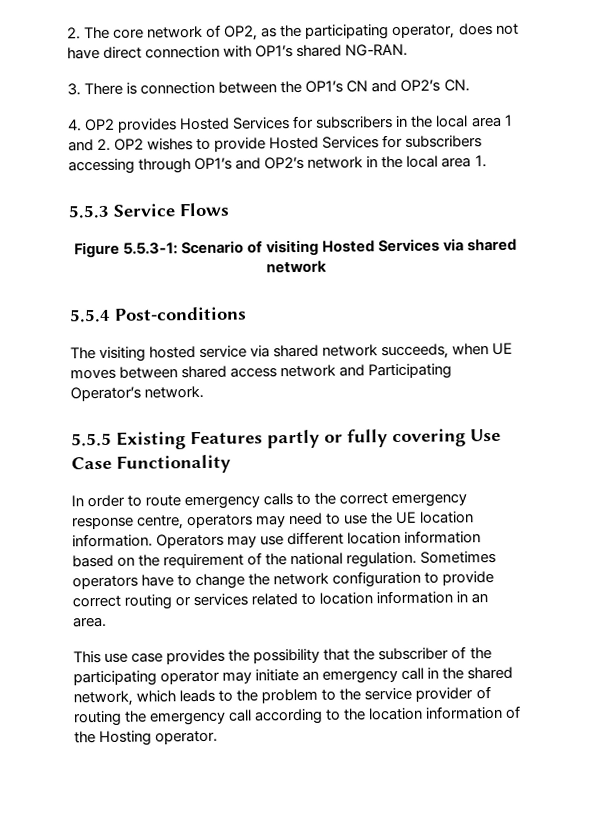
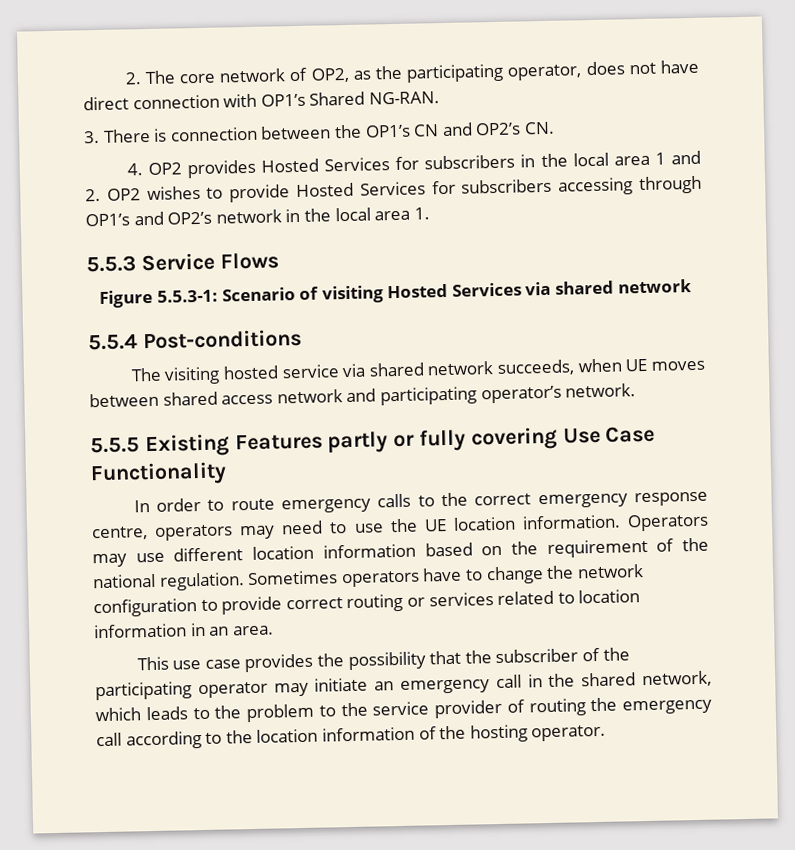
- 2. The core network of OP2, as the participating operator, does not have direct connection with OP1’s shared NG-RAN.
+ 2. The core network of OP2, as the participating operator, does not have direct connection with OP1’s Shared NG-RAN.
- The visiting hosted service via shared network succeeds, when UE moves between shared access network and Participating Operator’s network.
+ The visiting hosted service via shared network succeeds, when UE moves between shared access network and participating operator’s network.
- This use case provides the possibility that the subscriber of the participating operator may initiate an emergency call in the shared network, which leads to the problem to the service provider of routing the emergency call according to the location information of the Hosting operator.
+ This use case provides the possibility that the subscriber of the participating operator may initiate an emergency call in the shared network, which leads to the problem to the service provider of routing the emergency call according to the location information of the hosting operator.

